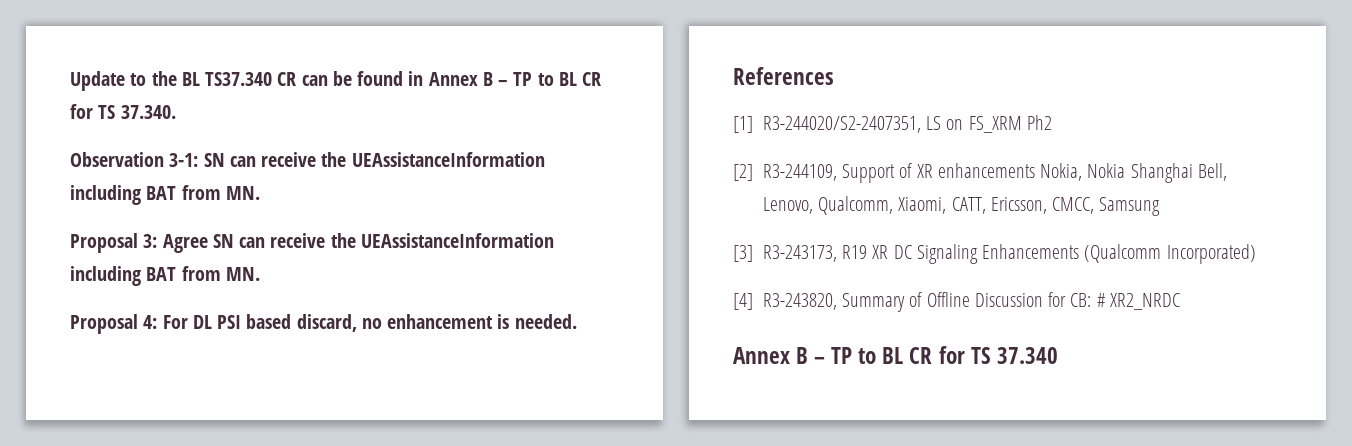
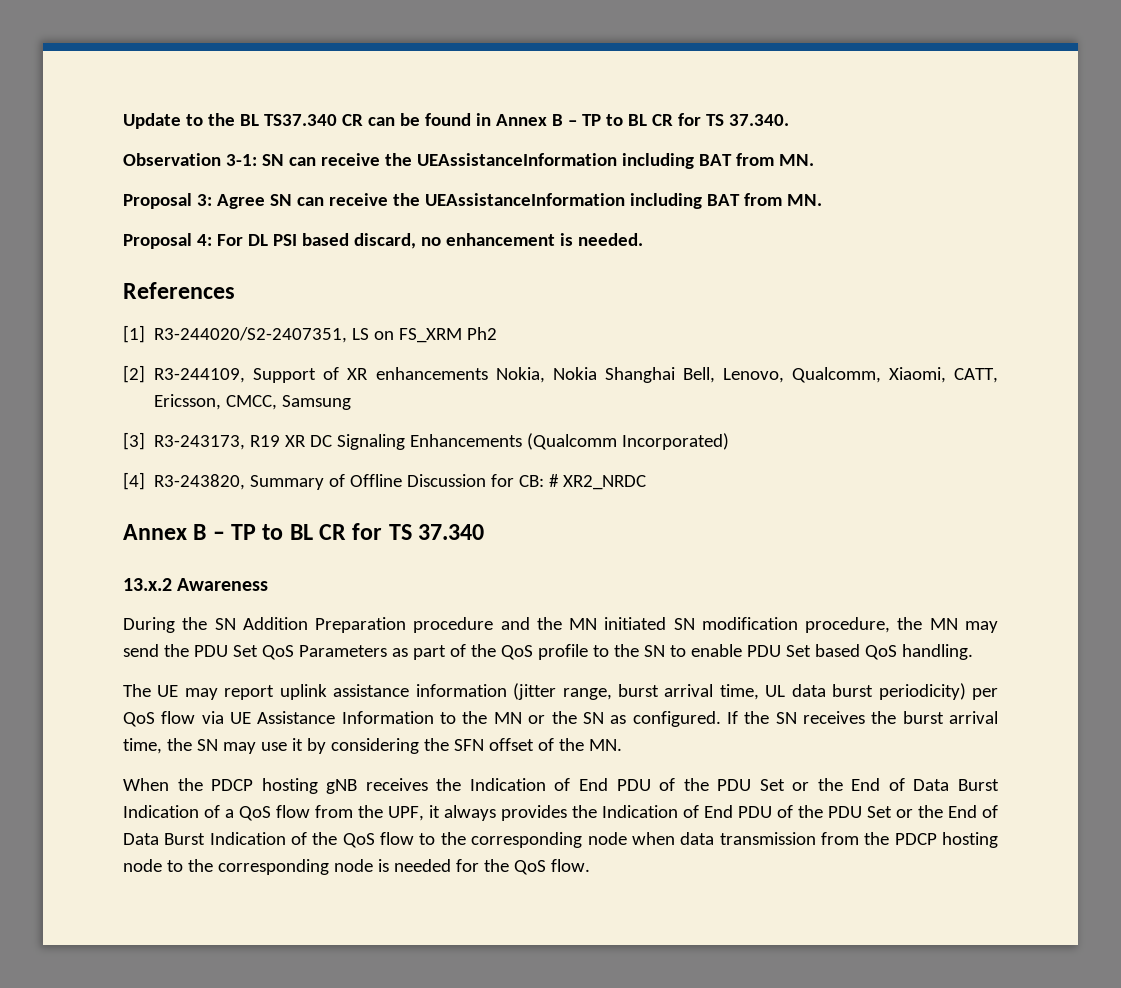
+ 13.x.2 Awareness
+ During the SN Addition Preparation procedure and the MN initiated SN modification procedure, the MN may send the PDU Set QoS Parameters as part of the QoS profile to the SN to enable PDU Set based QoS handling.
+ The UE may report uplink assistance information (jitter range, burst arrival time, UL data burst periodicity) per QoS flow via UE Assistance Information to the MN or the SN as configured. If the SN receives the burst arrival time, the SN may use it by considering the SFN offset of the MN.
+ When the PDCP hosting gNB receives the Indication of End PDU of the PDU Set or the End of Data Burst Indication of a QoS flow from the UPF, it always provides the Indication of End PDU of the PDU Set or the End of Data Burst Indication of the QoS flow to the corresponding node when data transmission from the PDCP hosting node to the corresponding node is needed for the QoS flow.

